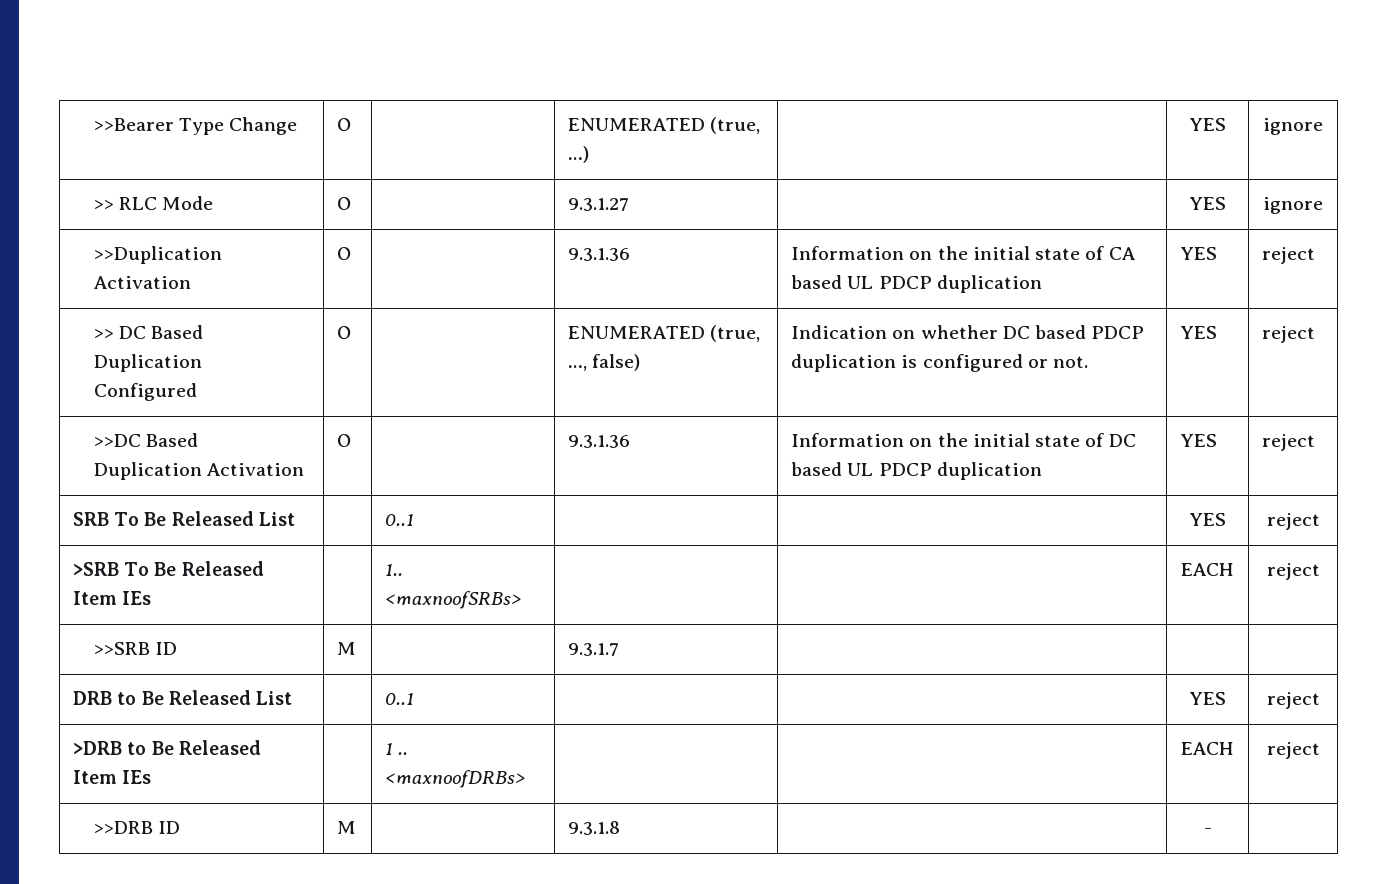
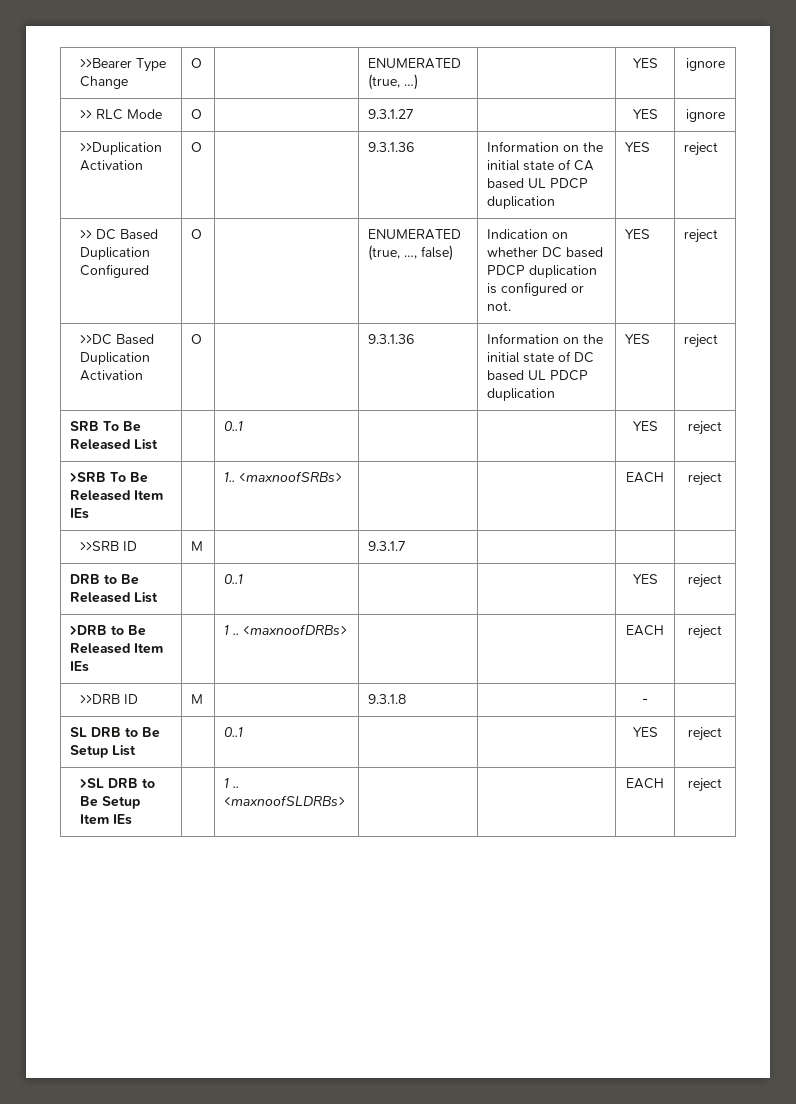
+ SL DRB to Be Setup List | | 0..1 | | | YES | reject
+ >SL DRB to Be Setup Item IEs | | 1 .. <maxnoofSLDRBs> | | | EACH | reject

